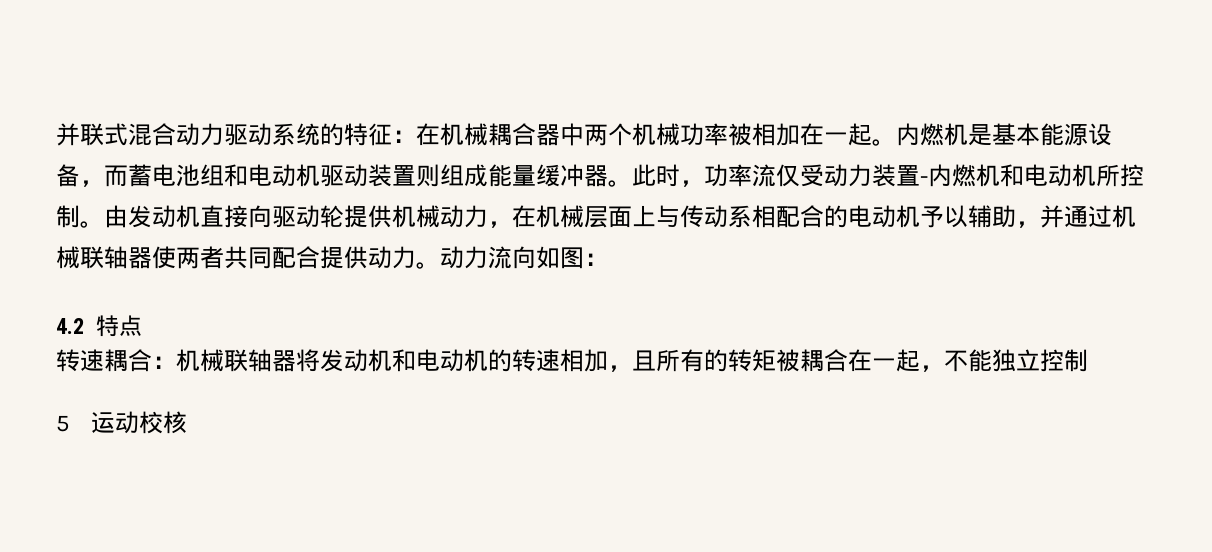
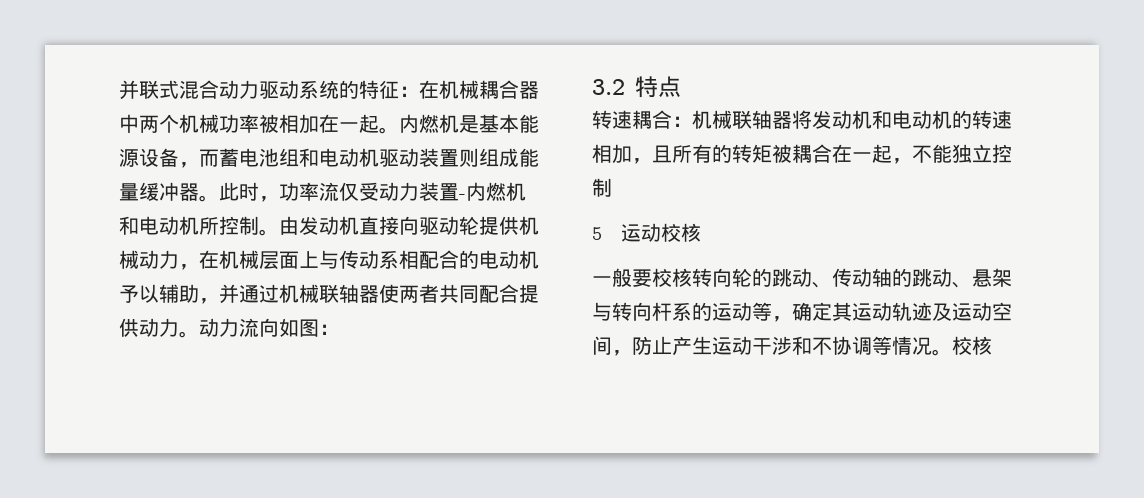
- 4.2特点
+ 3.2特点
+ 一般要校核转向轮的跳动、传动轴的跳动、悬架与转向杆系的运动等，确定其运动轨迹及运动空间，防止产生运动干涉和不协调等情况。校核

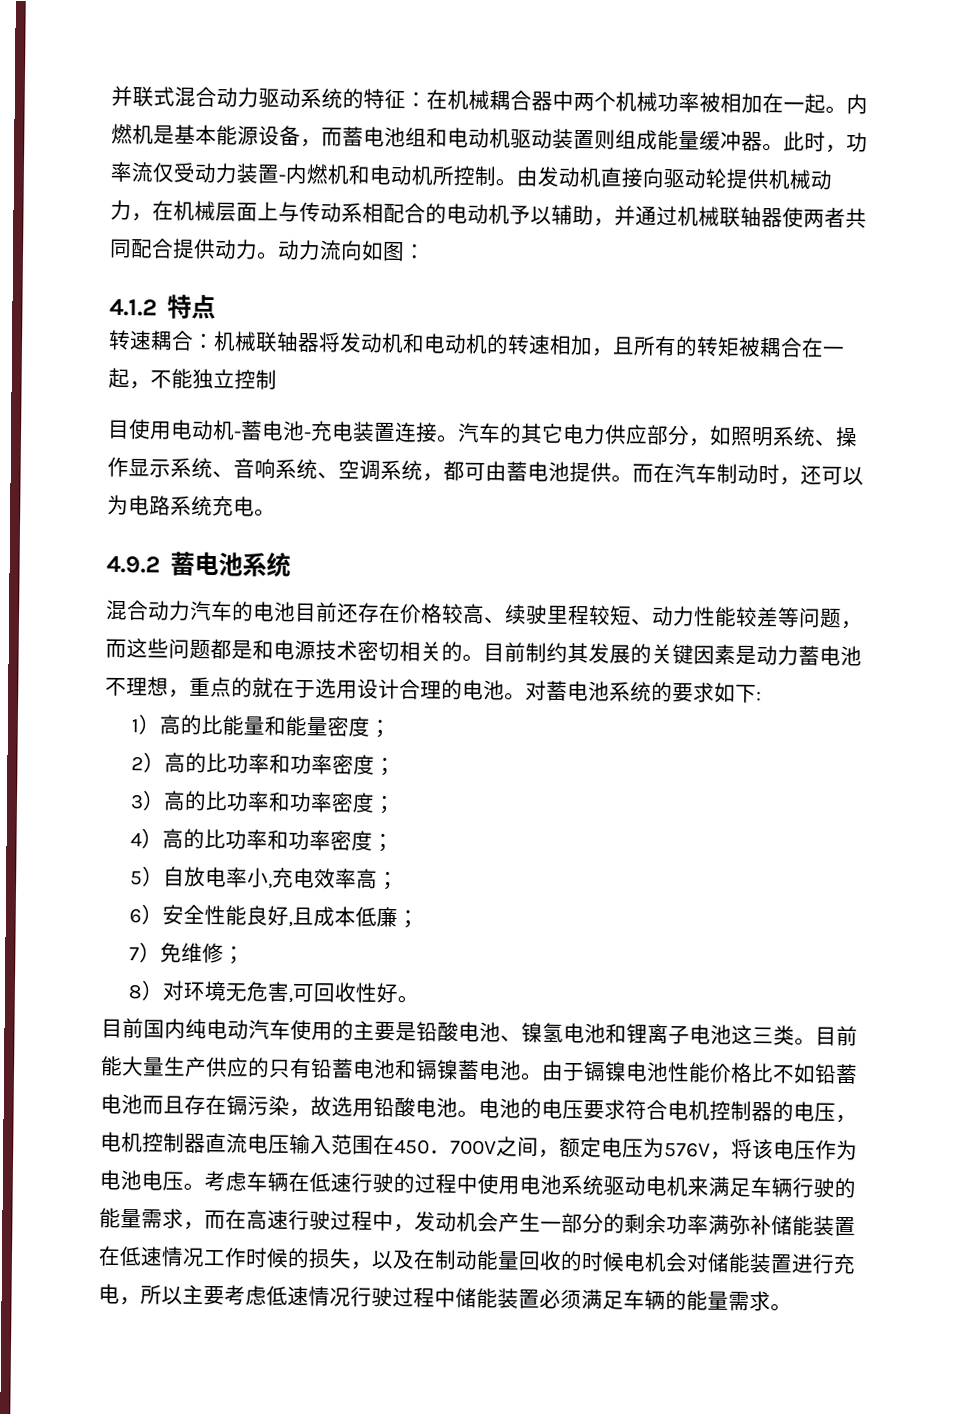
- 3.2特点
+ 4.1.2特点
- 5运动校核
- 一般要校核转向轮的跳动、传动轴的跳动、悬架与转向杆系的运动等，确定其运动轨迹及运动空间，防止产生运动干涉和不协调等情况。校核
+ 目使用电动机-蓄电池-充电装置连接。汽车的其它电力供应部分，如照明系统、操作显示系统、音响系统、空调系统，都可由蓄电池提供。而在汽车制动时，还可以为电路系统充电。
+ 4.9.2蓄电池系统
+ 混合动力汽车的电池目前还存在价格较高、续驶里程较短、动力性能较差等问题，而这些问题都是和电源技术密切相关的。目前制约其发展的关键因素是动力蓄电池不理想，重点的就在于选用设计合理的电池。对蓄电池系统的要求如下:
+ 1）高的比能量和能量密度；
+ 2）高的比功率和功率密度；
+ 3）高的比功率和功率密度；
+ 4）高的比功率和功率密度；
+ 5）自放电率小,充电效率高；
+ 6）安全性能良好,且成本低廉；
+ 7）免维修；
+ 8）对环境无危害,可回收性好。
+ 目前国内纯电动汽车使用的主要是铅酸电池、镍氢电池和锂离子电池这三类。目前能大量生产供应的只有铅蓄电池和镉镍蓄电池。由于镉镍电池性能价格比不如铅蓄电池而且存在镉污染，故选用铅酸电池。电池的电压要求符合电机控制器的电压，电机控制器直流电压输入范围在450．700V之间，额定电压为576V，将该电压作为电池电压。考虑车辆在低速行驶的过程中使用电池系统驱动电机来满足车辆行驶的能量需求，而在高速行驶过程中，发动机会产生一部分的剩余功率满弥补储能装置在低速情况工作时候的损失，以及在制动能量回收的时候电机会对储能装置进行充电，所以主要考虑低速情况行驶过程中储能装置必须满足车辆的能量需求。

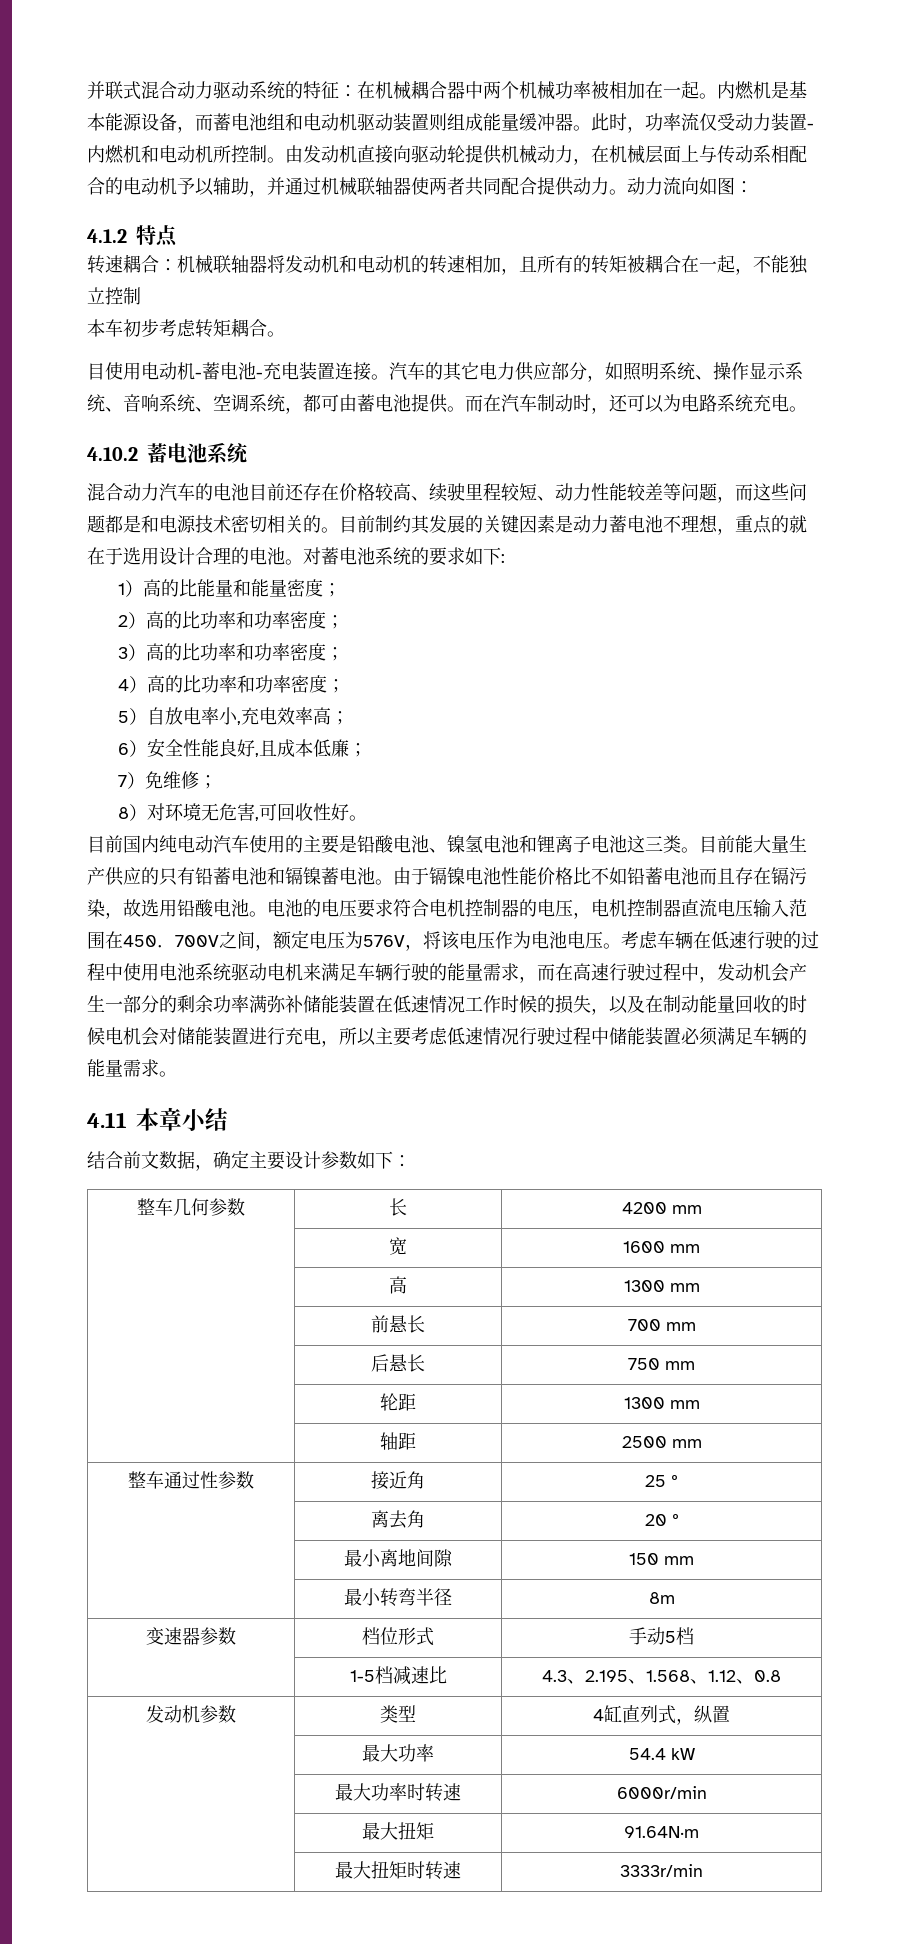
+ 本车初步考虑转矩耦合。
- 4.9.2蓄电池系统
+ 4.10.2蓄电池系统
+ 4.11本章小结
+ 结合前文数据，确定主要设计参数如下：
+ 整车几何参数 | 长 | 4200 mm
+ | 宽 | 1600 mm
+ | 高 | 1300 mm
+ | 前悬长 | 700 mm
+ | 后悬长 | 750 mm
+ | 轮距 | 1300 mm
+ | 轴距 | 2500 mm
+ 整车通过性参数 | 接近角 | 25 º
+ | 离去角 | 20 º
+ | 最小离地间隙 | 150 mm
+ | 最小转弯半径 | 8m
+ 变速器参数 | 档位形式 | 手动5档
+ | 1-5档减速比 | 4.3、2.195、1.568、1.12、0.8
+ 发动机参数 | 类型 | 4缸直列式，纵置
+ | 最大功率 | 54.4 kW
+ | 最大功率时转速 | 6000r/min
+ | 最大扭矩 | 91.64N·m
+ | 最大扭矩时转速 | 3333r/min

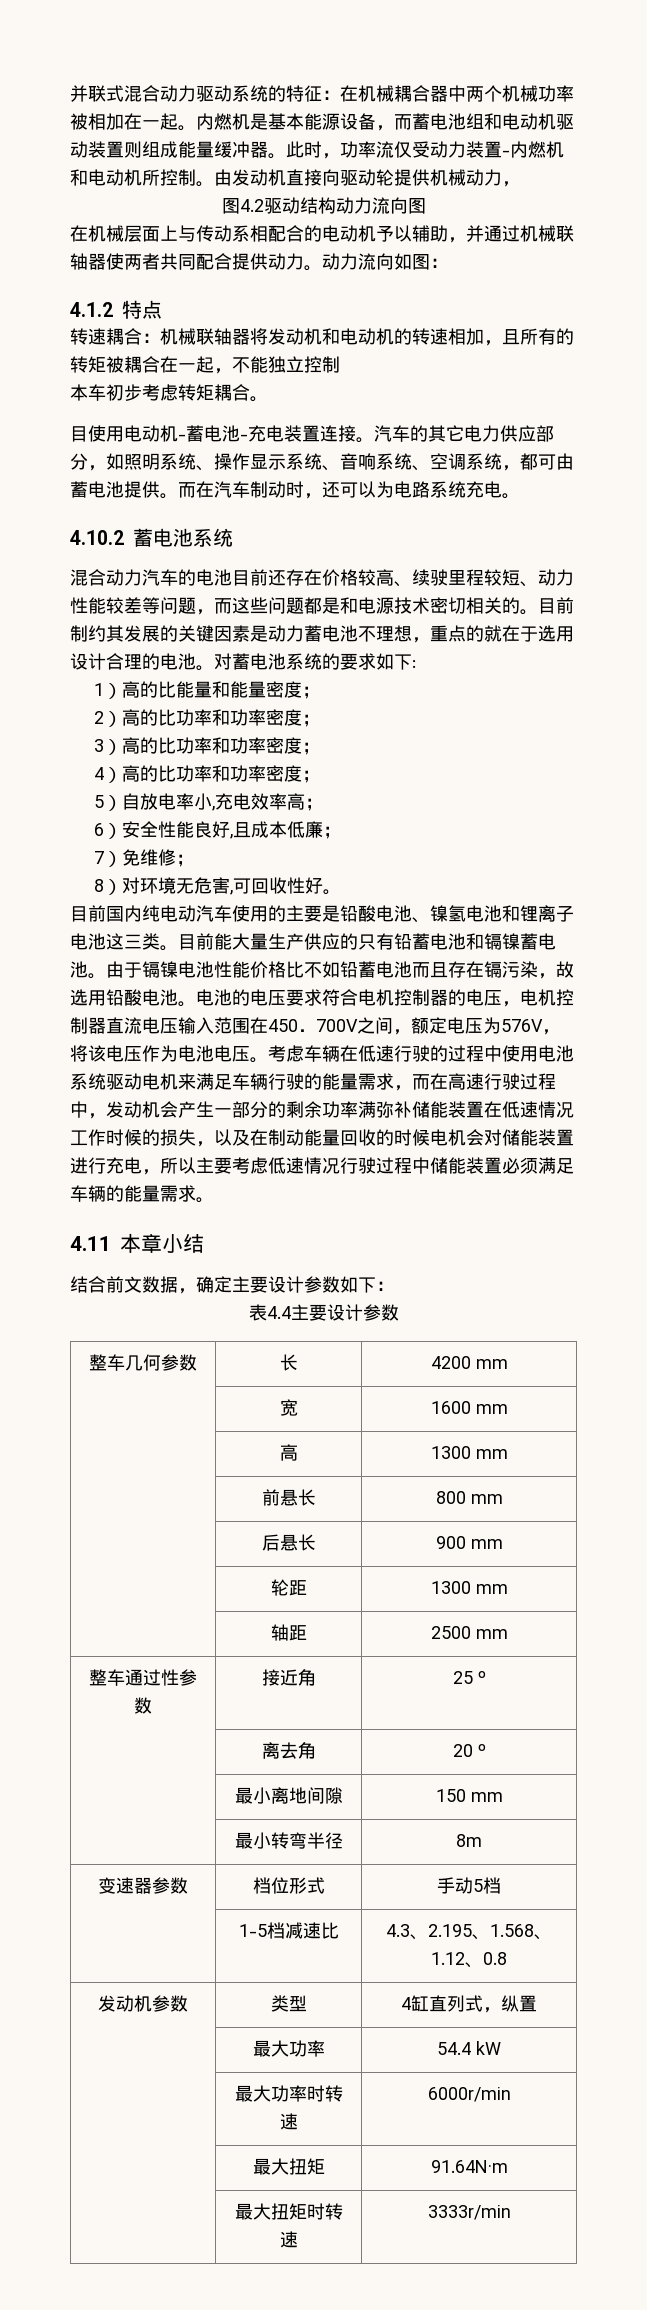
- 由发动机直接向驱动轮提供机械动力，在机械层面上与传动系相配合的电动机予以辅助，并通过机械联轴器使两者共同配合提供动力。
+ 由发动机直接向驱动轮提供机械动力，
+ 图4.2驱动结构动力流向图
+ 在机械层面上与传动系相配合的电动机予以辅助，并通过机械联轴器使两者共同配合提供动力。
+ 表4.4主要设计参数
- | 前悬长 | 700 mm
+ | 前悬长 | 800 mm
- | 后悬长 | 750 mm
+ | 后悬长 | 900 mm

